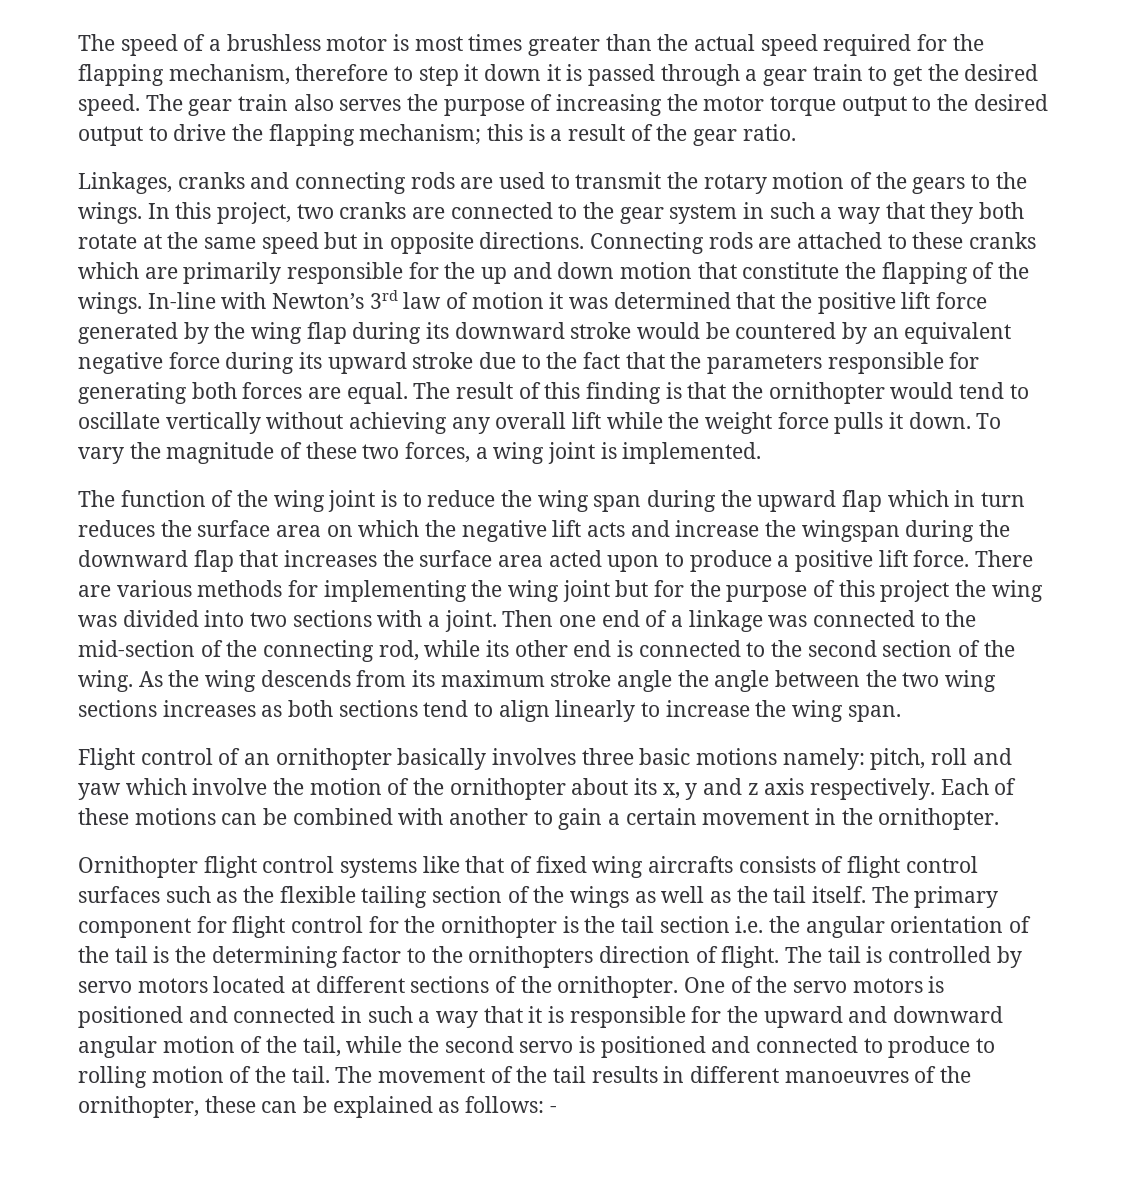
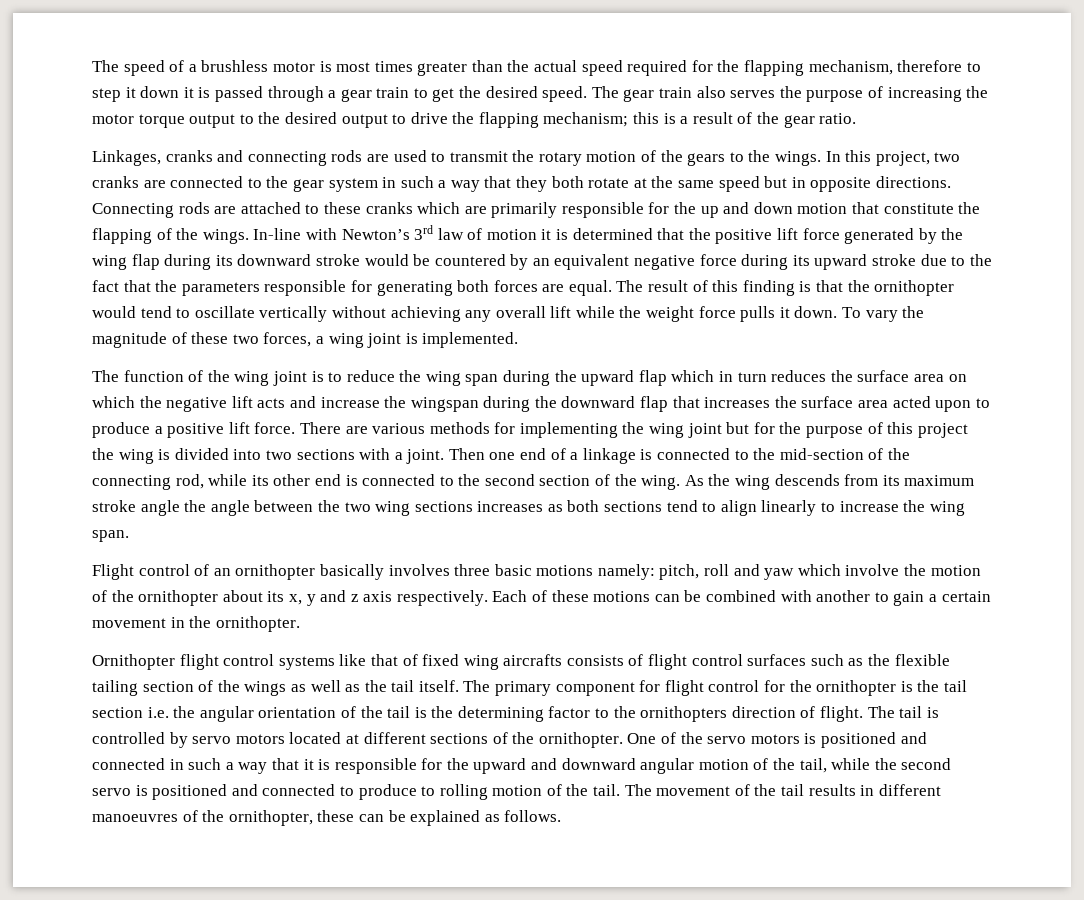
- In-line with Newton’s 3rd law of motion it was determined that the positive lift force generated by the wing flap during its downward stroke would be countered by an equivalent negative force during its upward stroke due to the fact that the parameters responsible for generating both forces are equal.
+ In-line with Newton’s 3rd law of motion it is determined that the positive lift force generated by the wing flap during its downward stroke would be countered by an equivalent negative force during its upward stroke due to the fact that the parameters responsible for generating both forces are equal.
- There are various methods for implementing the wing joint but for the purpose of this project the wing was divided into two sections with a joint.
+ There are various methods for implementing the wing joint but for the purpose of this project the wing is divided into two sections with a joint.
- Then one end of a linkage was connected to the mid-section of the connecting rod, while its other end is connected to the second section of the wing.
+ Then one end of a linkage is connected to the mid-section of the connecting rod, while its other end is connected to the second section of the wing.
- The movement of the tail results in different manoeuvres of the ornithopter, these can be explained as follows: -
+ The movement of the tail results in different manoeuvres of the ornithopter, these can be explained as follows.

